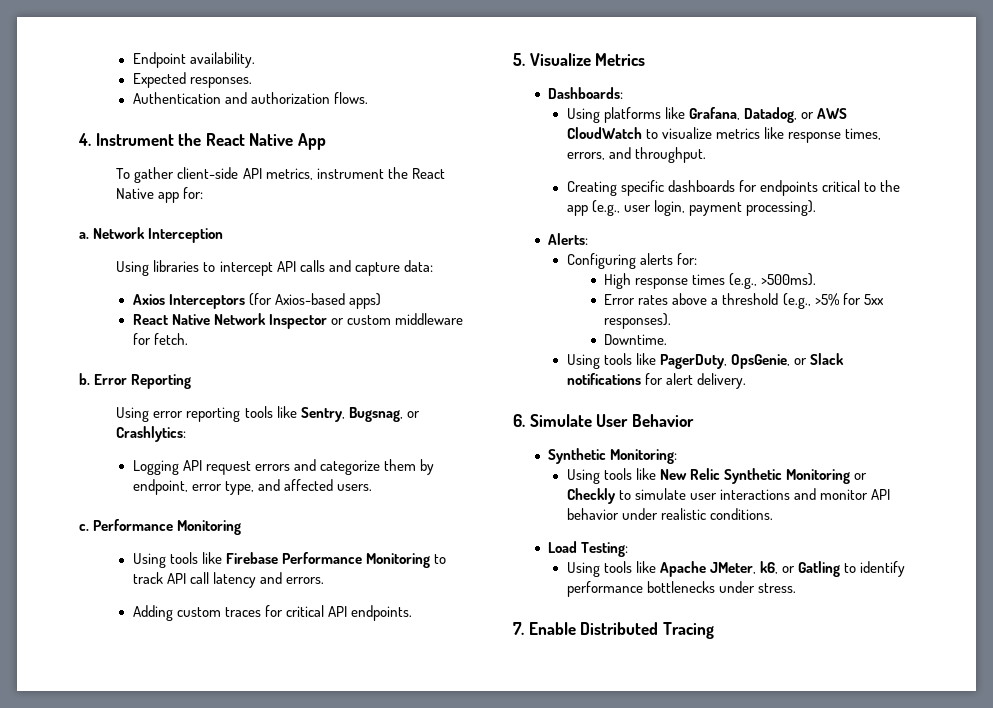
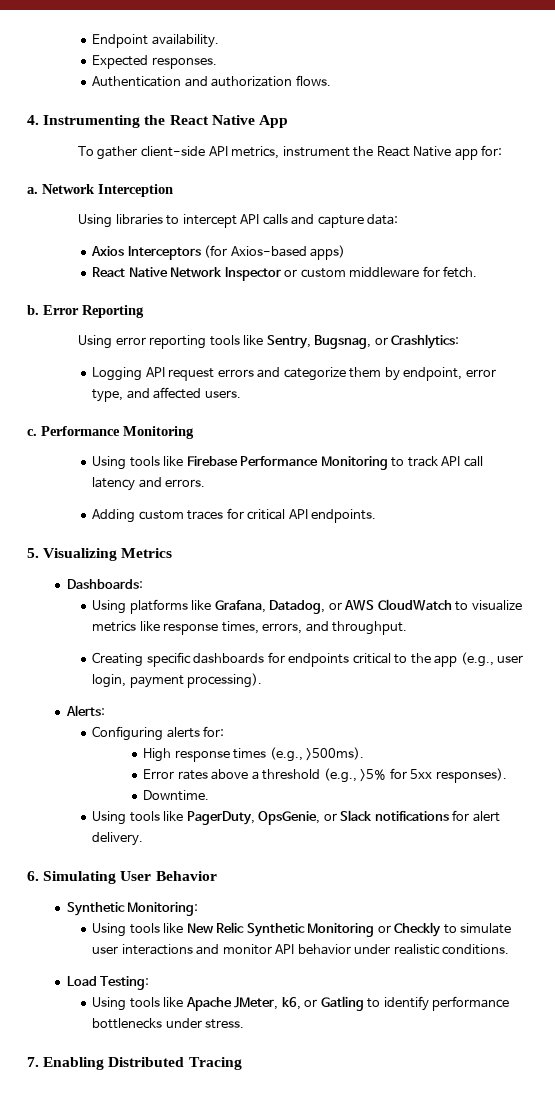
- 4. Instrument the React Native App
+ 4. Instrumenting the React Native App
- 5. Visualize Metrics
+ 5. Visualizing Metrics
- 6. Simulate User Behavior
+ 6. Simulating User Behavior
- 7. Enable Distributed Tracing
+ 7. Enabling Distributed Tracing

